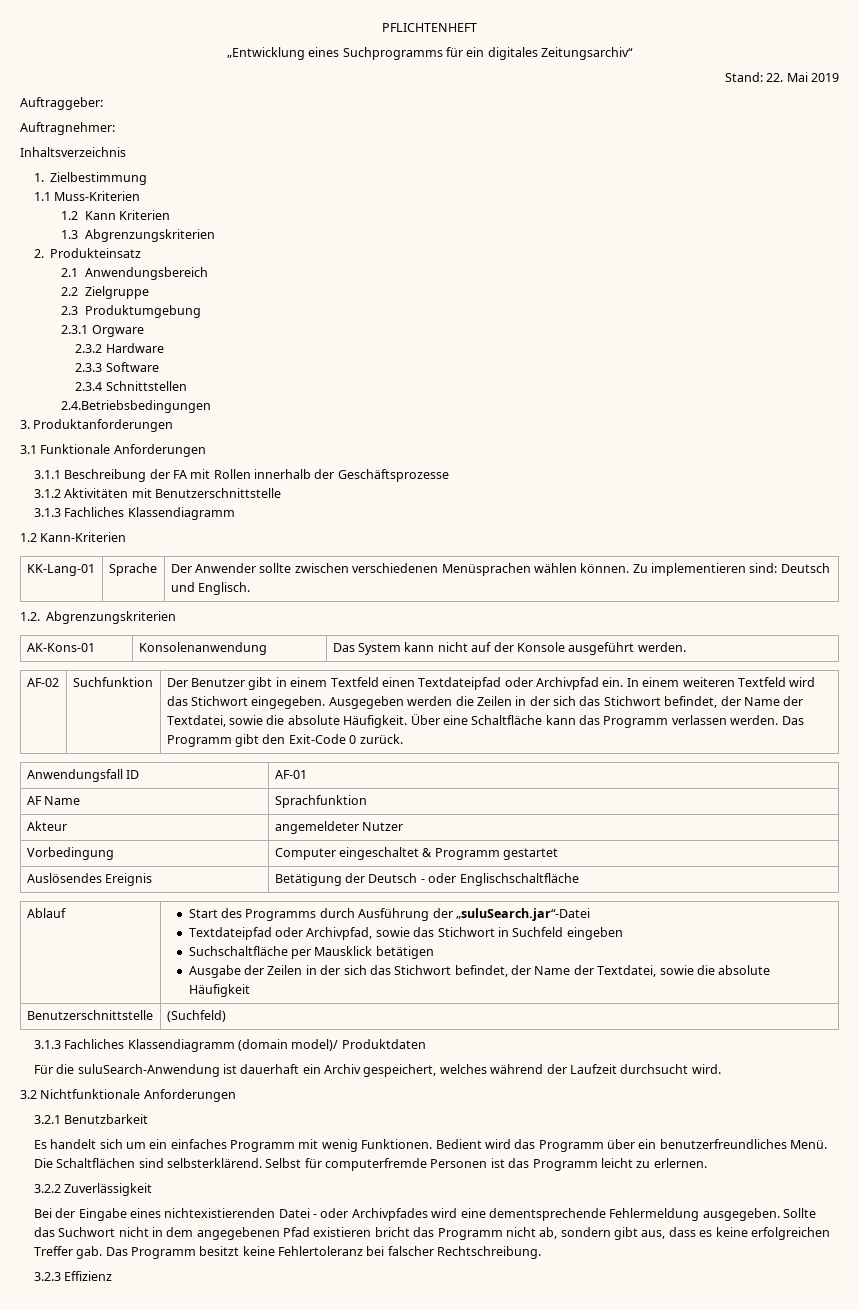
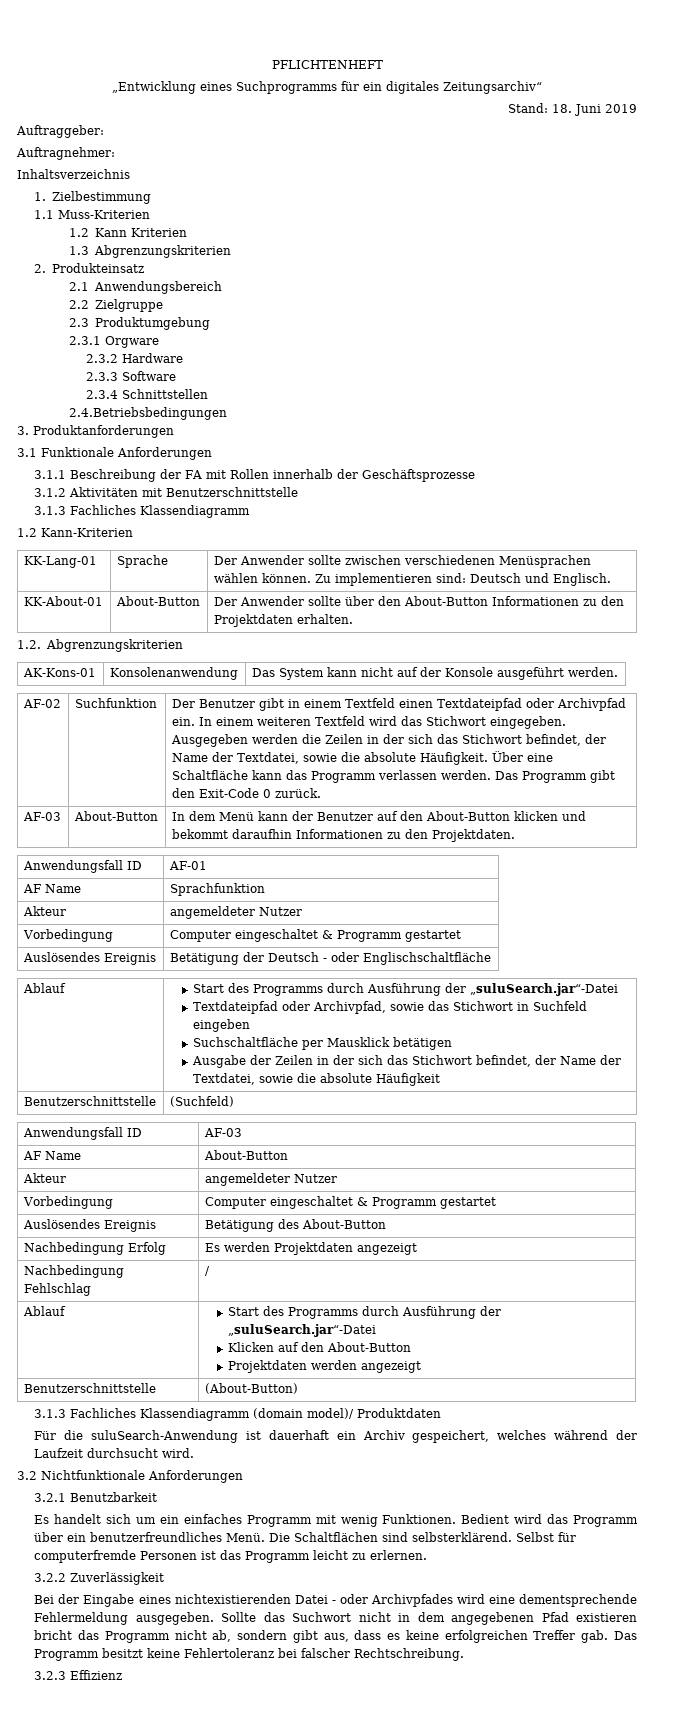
- Stand: 22. Mai 2019
+ Stand: 18. Juni 2019
+ KK-About-01 | About-Button | Der Anwender sollte über den About-Button Informationen zu den Projektdaten erhalten.
+ AF-03 | About-Button | In dem Menü kann der Benutzer auf den About-Button klicken und bekommt daraufhin Informationen zu den Projektdaten.
+ Anwendungsfall ID | AF-03
+ AF Name | About-Button
+ Akteur | angemeldeter Nutzer
+ Vorbedingung | Computer eingeschaltet & Programm gestartet
+ Auslösendes Ereignis | Betätigung des About-Button
+ Nachbedingung Erfolg | Es werden Projektdaten angezeigt
+ Nachbedingung Fehlschlag | /
+ Ablauf | Start des Programms durch Ausführung der „suluSearch.jar“-Datei
+ Klicken auf den About-Button
+ Projektdaten werden angezeigt
+ Benutzerschnittstelle | (About-Button)

